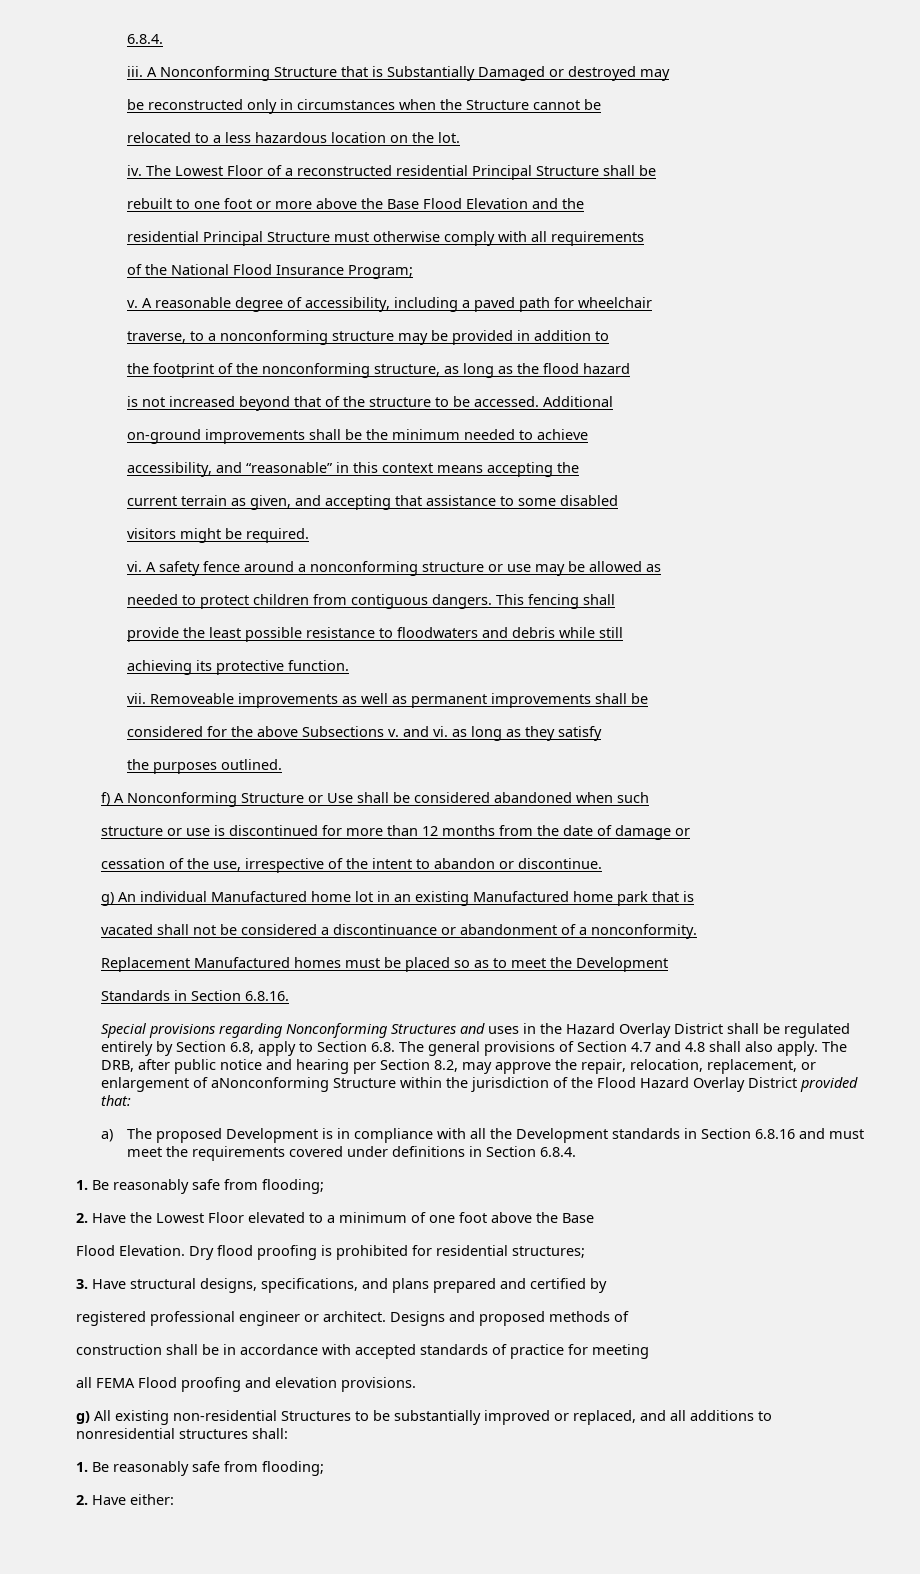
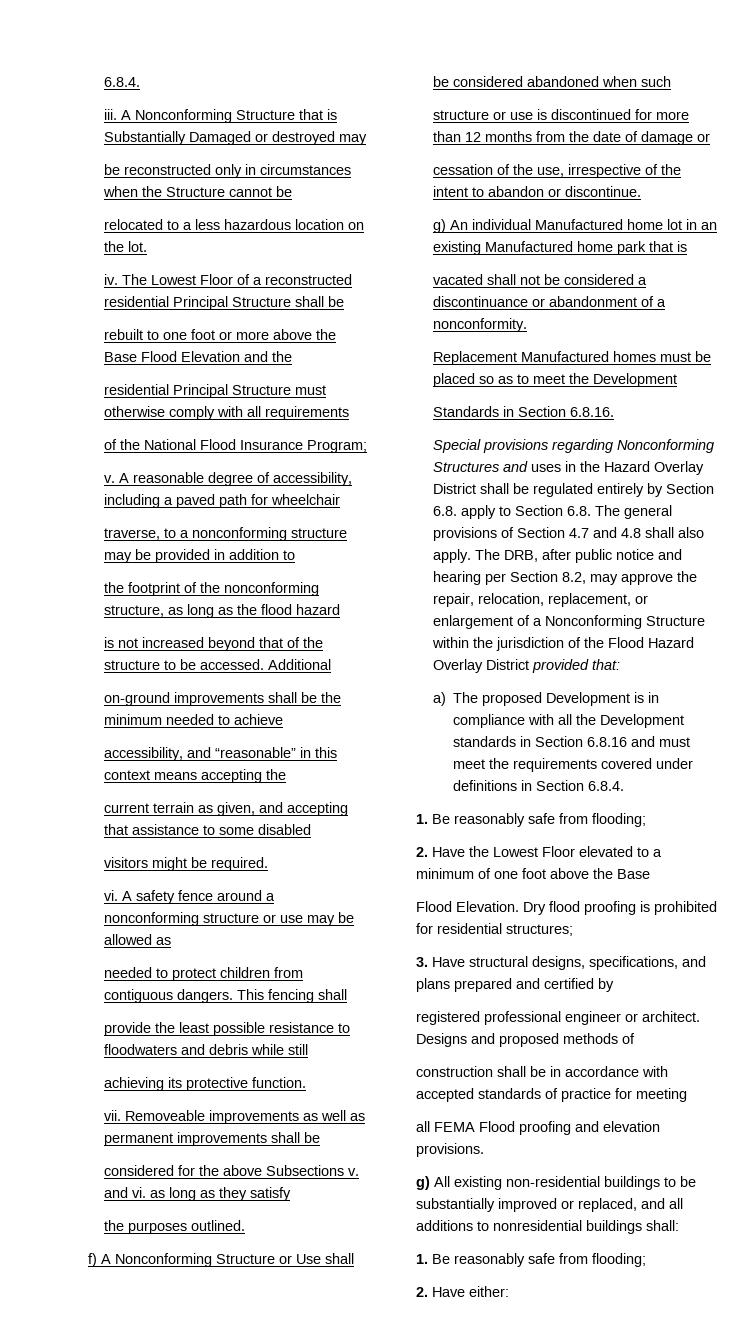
- Special provisions regarding Nonconforming Structures and uses in the Hazard Overlay District shall be regulated entirely by Section 6.8, apply to Section 6.8. The general provisions of Section 4.7 and 4.8 shall also apply.
+ Special provisions regarding Nonconforming Structures and uses in the Hazard Overlay District shall be regulated entirely by Section 6.8. apply to Section 6.8. The general provisions of Section 4.7 and 4.8 shall also apply.
- The DRB, after public notice and hearing per Section 8.2, may approve the repair, relocation, replacement, or enlargement of aNonconforming Structure within the jurisdiction of the Flood Hazard Overlay District provided that:
+ The DRB, after public notice and hearing per Section 8.2, may approve the repair, relocation, replacement, or enlargement of a Nonconforming Structure within the jurisdiction of the Flood Hazard Overlay District provided that:
- g) All existing non-residential Structures to be substantially improved or replaced, and all additions to nonresidential structures shall:
+ g) All existing non-residential buildings to be substantially improved or replaced, and all additions to nonresidential buildings shall:

